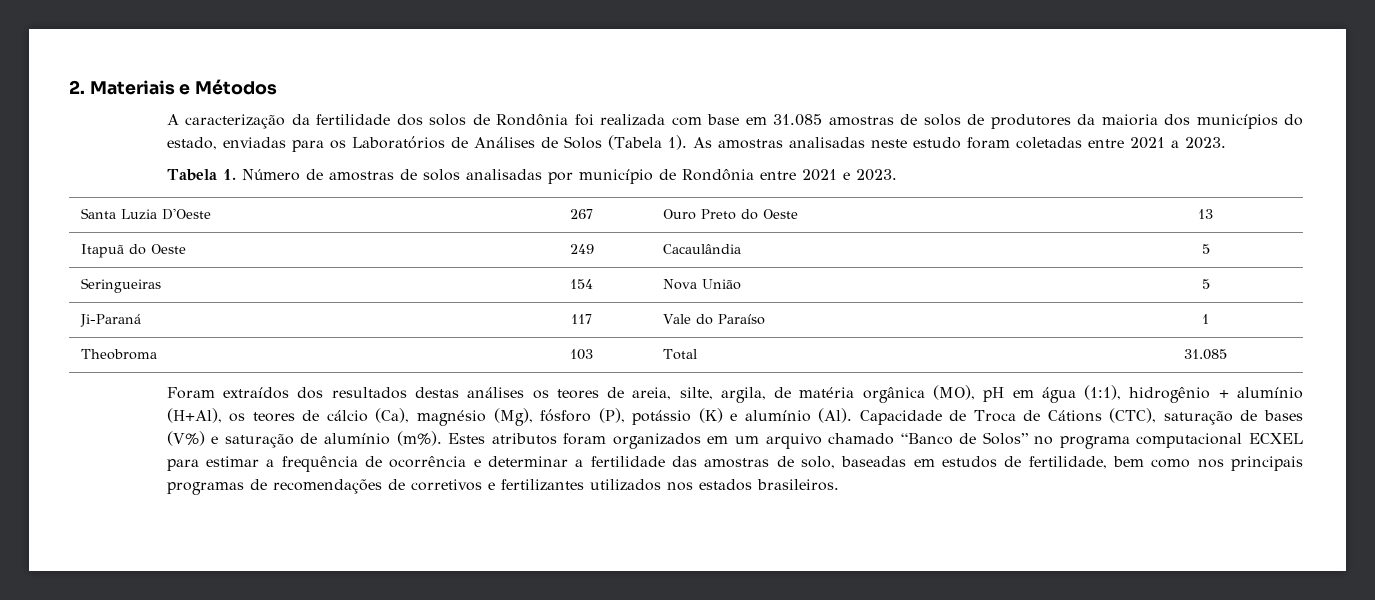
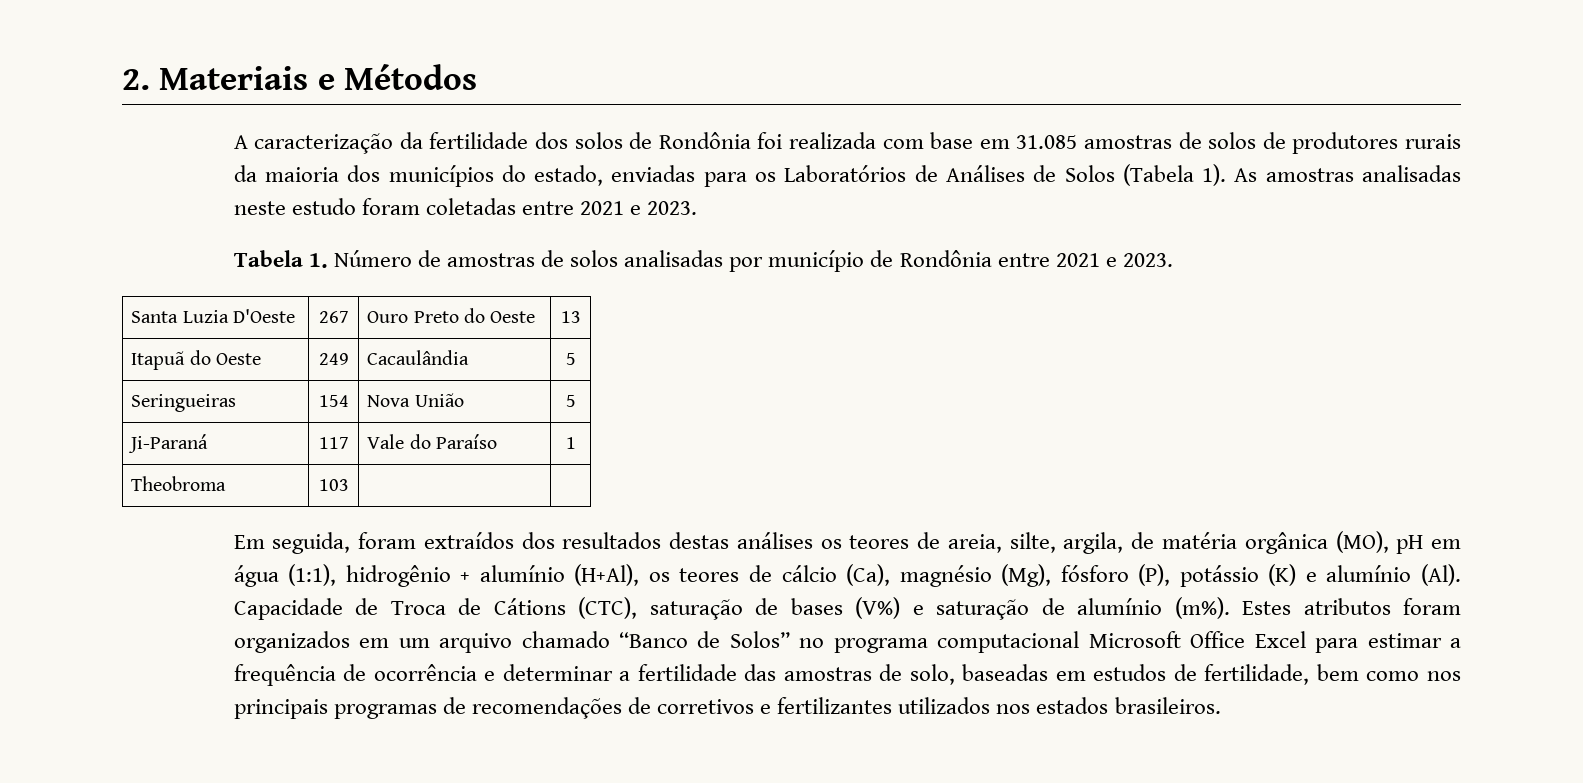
- A caracterização da fertilidade dos solos de Rondônia foi realizada com base em 31.085 amostras de solos de produtores da maioria dos municípios do estado, enviadas para os Laboratórios de Análises de Solos (Tabela 1).
+ A caracterização da fertilidade dos solos de Rondônia foi realizada com base em 31.085 amostras de solos de produtores rurais da maioria dos municípios do estado, enviadas para os Laboratórios de Análises de Solos (Tabela 1).
- As amostras analisadas neste estudo foram coletadas entre 2021 a 2023.
+ As amostras analisadas neste estudo foram coletadas entre 2021 e 2023.
- Theobroma | 103 | Total | 31.085
- Foram extraídos dos resultados destas análises os teores de areia, silte, argila, de matéria orgânica (MO), pH em água (1:1), hidrogênio + alumínio (H+Al), os teores de cálcio (Ca), magnésio (Mg), fósforo (P), potássio (K) e alumínio (Al). Capacidade de Troca de Cátions (CTC), saturação de bases (V%) e saturação de alumínio (m%).
+ Theobroma | 103 | |
+ Em seguida, foram extraídos dos resultados destas análises os teores de areia, silte, argila, de matéria orgânica (MO), pH em água (1:1), hidrogênio + alumínio (H+Al), os teores de cálcio (Ca), magnésio (Mg), fósforo (P), potássio (K) e alumínio (Al). Capacidade de Troca de Cátions (CTC), saturação de bases (V%) e saturação de alumínio (m%).
- Estes atributos foram organizados em um arquivo chamado “Banco de Solos” no programa computacional ECXEL para estimar a frequência de ocorrência e determinar a fertilidade das amostras de solo, baseadas em estudos de fertilidade, bem como nos principais programas de recomendações de corretivos e fertilizantes utilizados nos estados brasileiros.
+ Estes atributos foram organizados em um arquivo chamado “Banco de Solos” no programa computacional Microsoft Office Excel para estimar a frequência de ocorrência e determinar a fertilidade das amostras de solo, baseadas em estudos de fertilidade, bem como nos principais programas de recomendações de corretivos e fertilizantes utilizados nos estados brasileiros.

